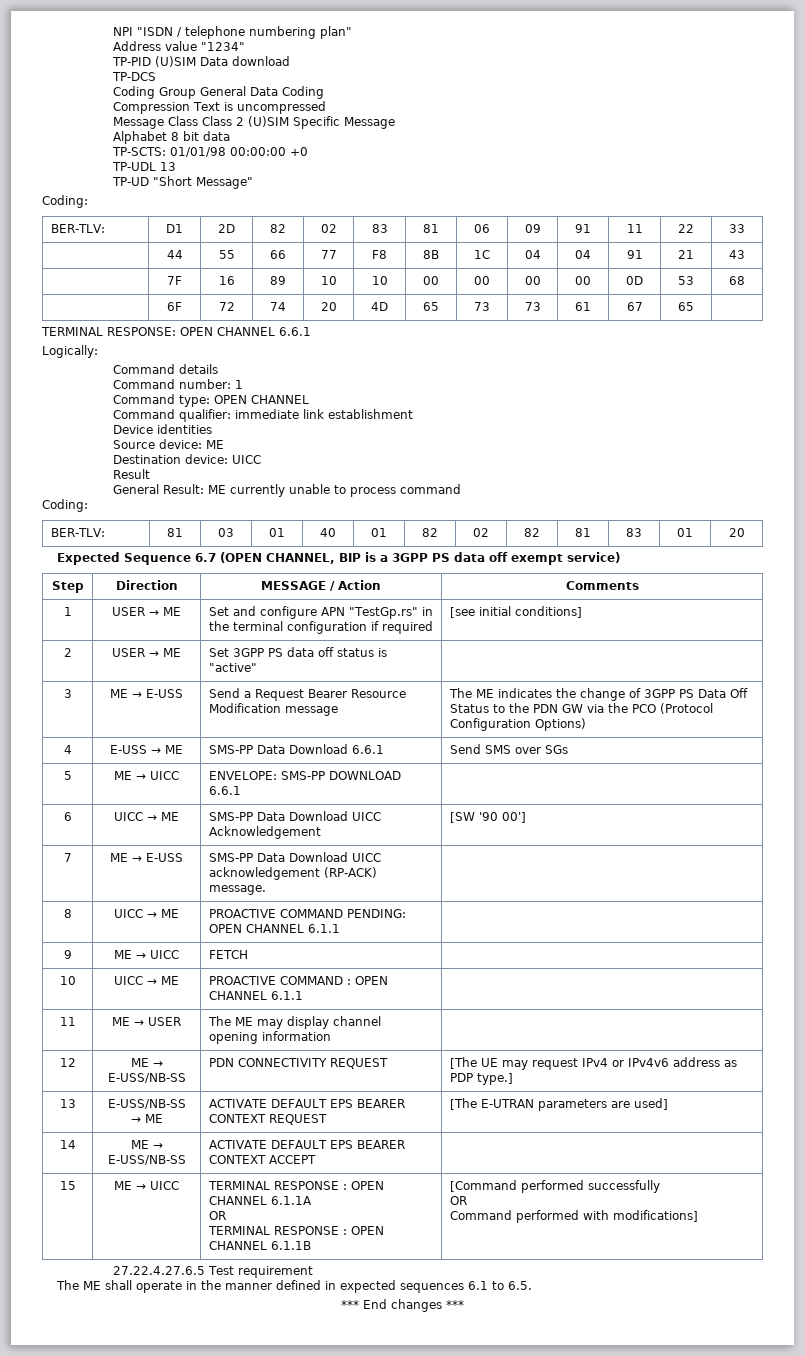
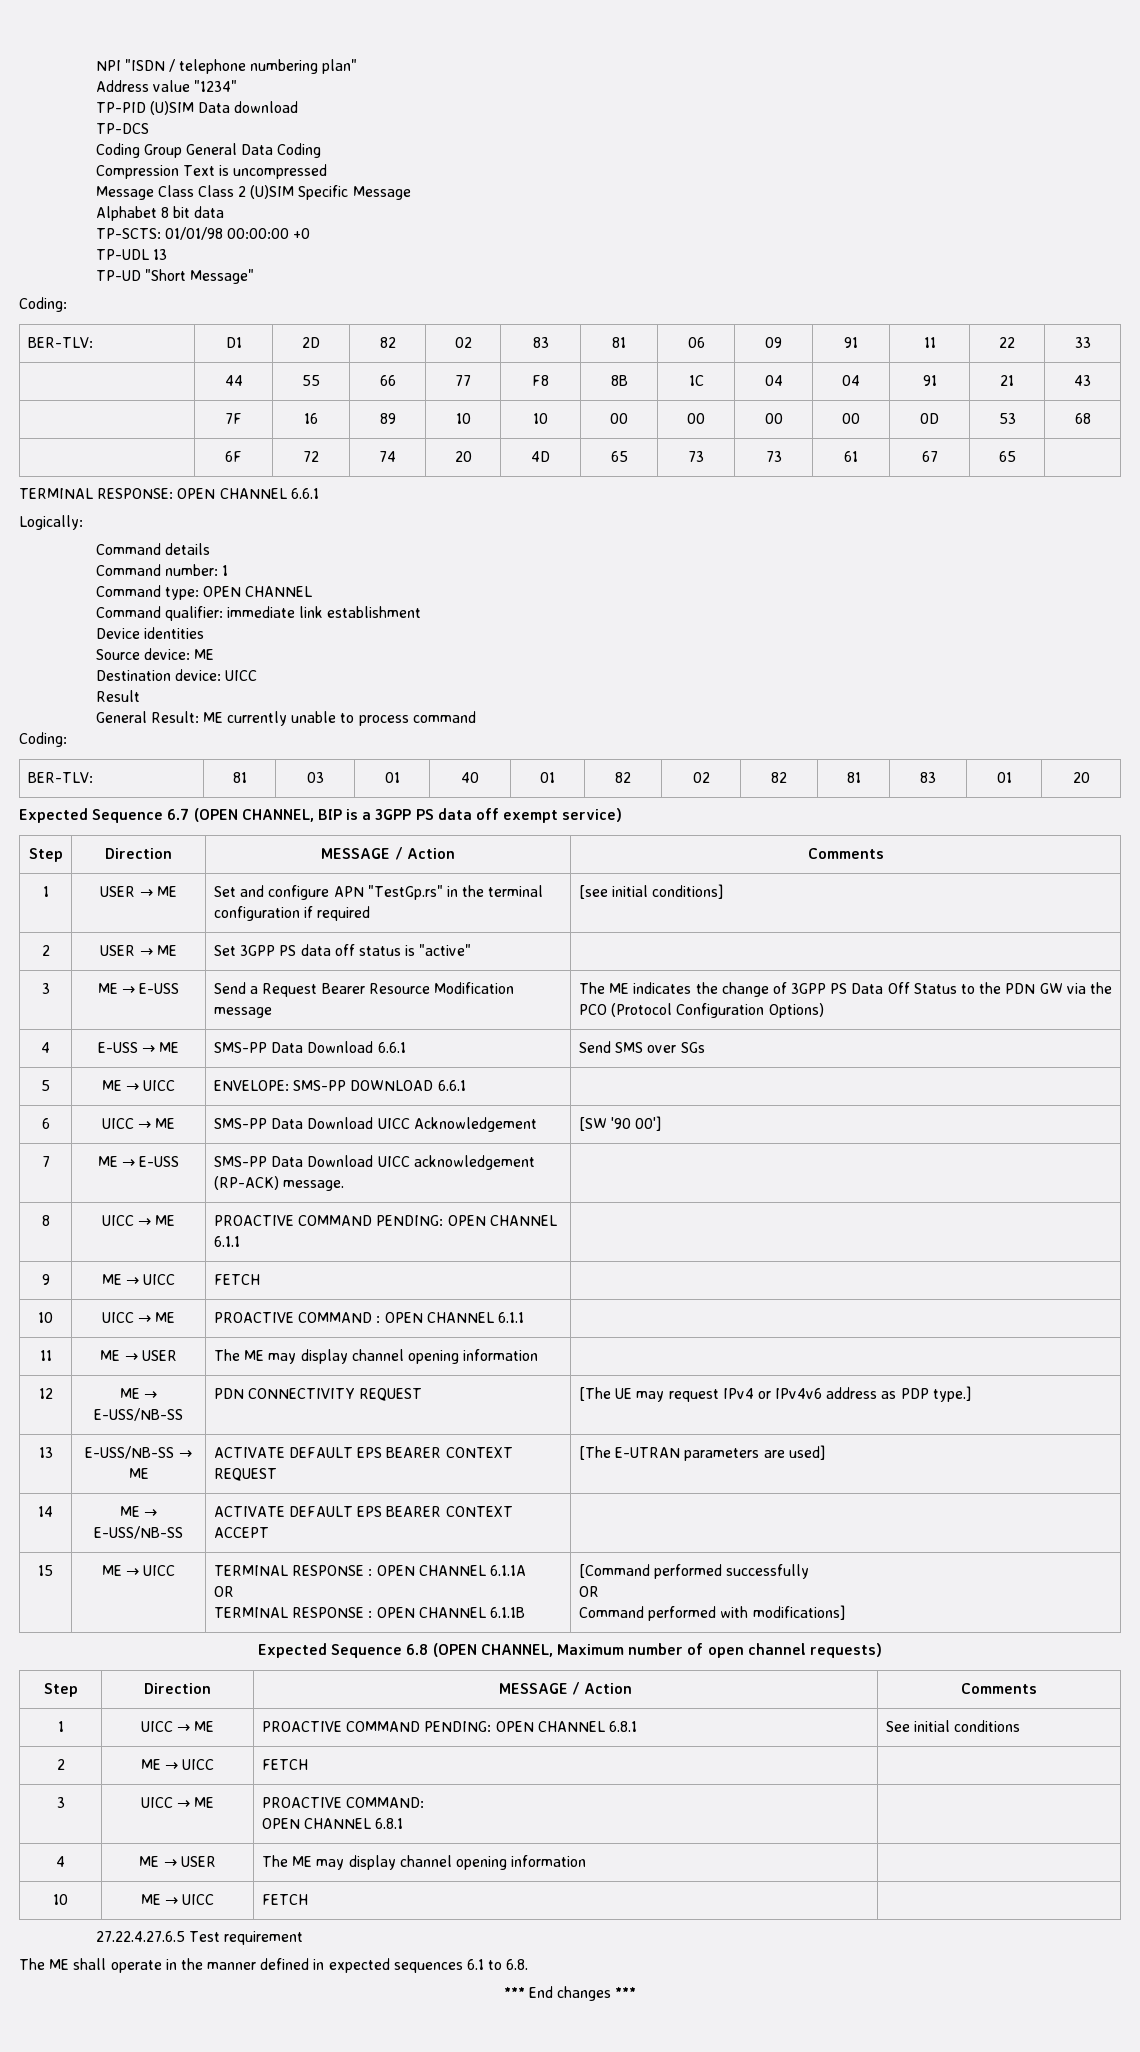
+ Expected Sequence 6.8 (OPEN CHANNEL, Maximum number of open channel requests)
+ Step | Direction | MESSAGE / Action | Comments
+ 1 | UICC → ME | PROACTIVE COMMAND PENDING: OPEN CHANNEL 6.8.1 | See initial conditions
+ 2 | ME → UICC | FETCH |
+ 3 | UICC → ME | PROACTIVE COMMAND:
+ OPEN CHANNEL 6.8.1 |
+ 4 | ME → USER | The ME may display channel opening information |
+ 10 | ME → UICC | FETCH |
- The ME shall operate in the manner defined in expected sequences 6.1 to 6.5.
+ The ME shall operate in the manner defined in expected sequences 6.1 to 6.8.

